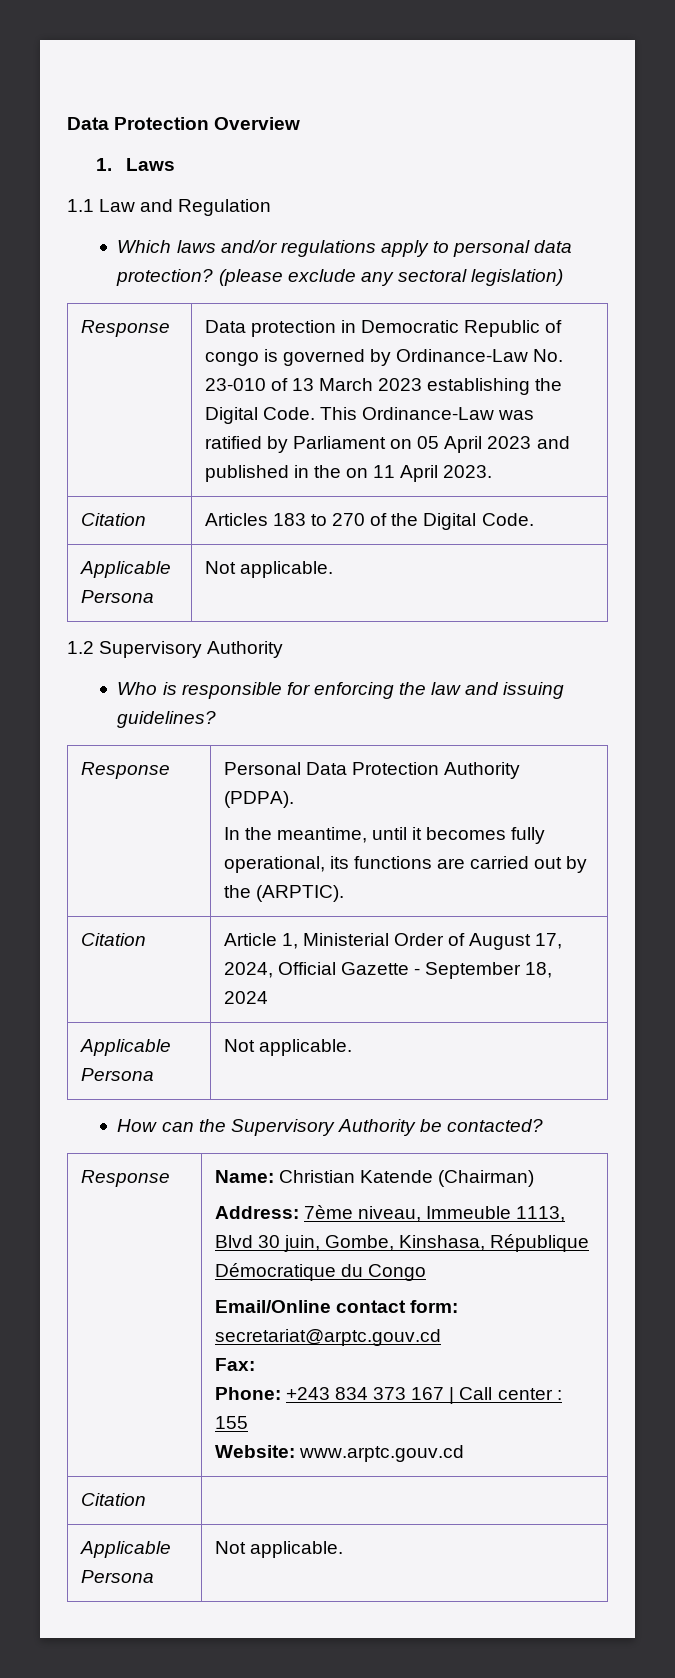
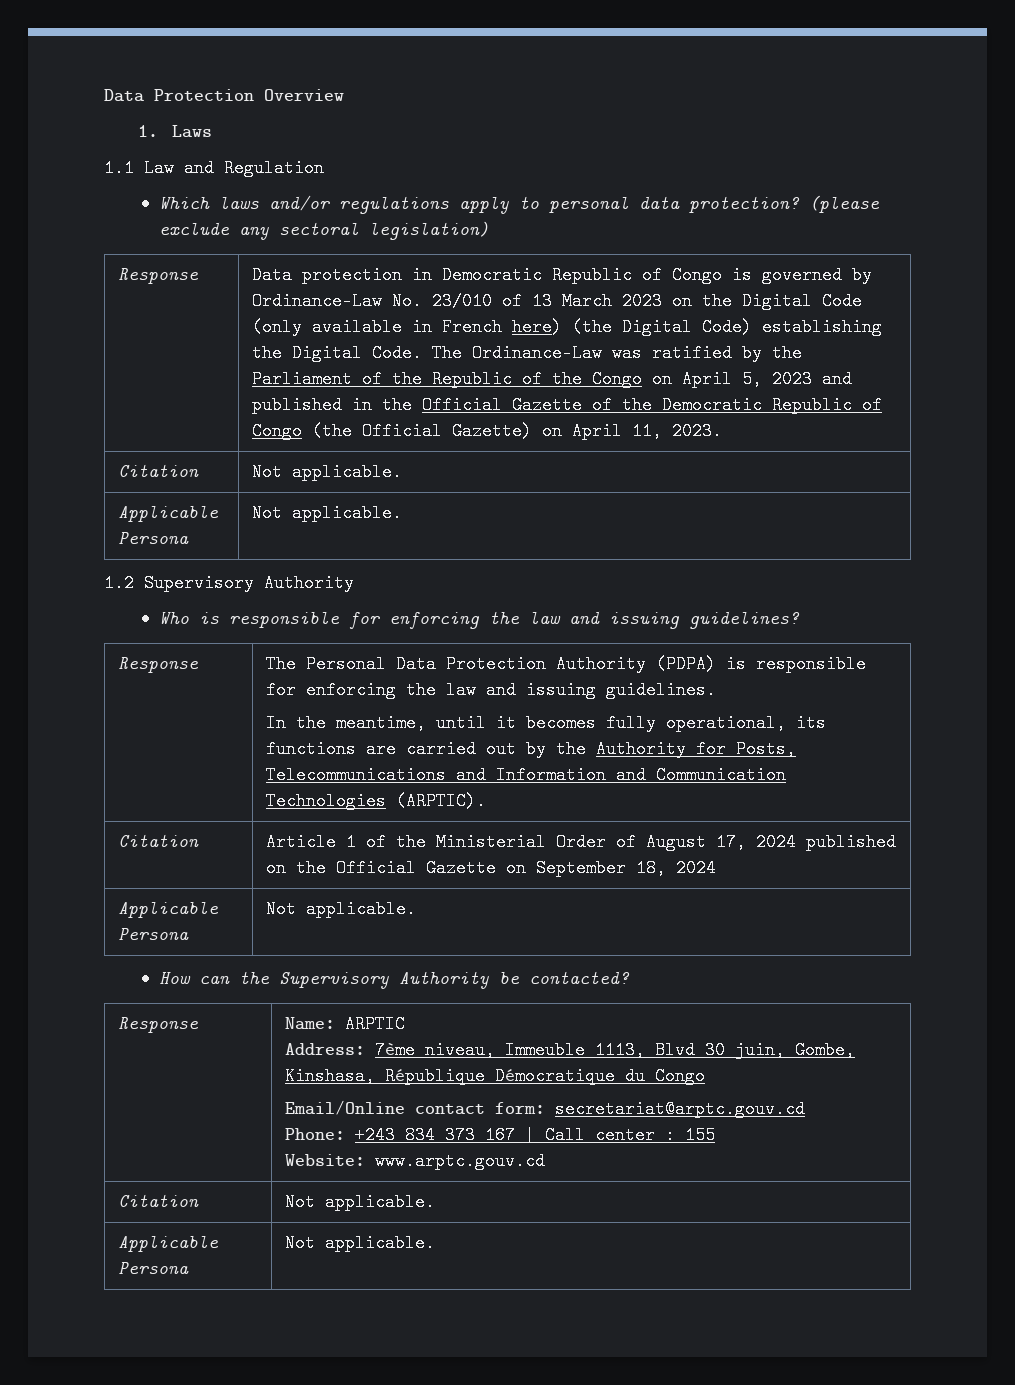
- Data protection in Democratic Republic of congo is governed by Ordinance-Law No. 23-010 of 13 March 2023 establishing the Digital Code.
+ Data protection in Democratic Republic of Congo is governed by Ordinance-Law No. 23/010 of 13 March 2023 on the Digital Code (only available in French here) (the Digital Code) establishing the Digital Code.
- This Ordinance-Law was ratified by Parliament on 05 April 2023 and published in the on 11 April 2023.
- Citation | Articles 183 to 270 of the Digital Code.
+ The Ordinance-Law was ratified by the Parliament of the Republic of the Congo on April 5, 2023 and published in the Official Gazette of the Democratic Republic of Congo (the Official Gazette) on April 11, 2023.
+ Citation | Not applicable.
- Personal Data Protection Authority (PDPA).
+ The Personal Data Protection Authority (PDPA) is responsible for enforcing the law and issuing guidelines.
- In the meantime, until it becomes fully operational, its functions are carried out by the (ARPTIC).
+ In the meantime, until it becomes fully operational, its functions are carried out by the Authority for Posts, Telecommunications and Information and Communication Technologies (ARPTIC).
- Citation | Article 1, Ministerial Order of August 17, 2024, Official Gazette - September 18, 2024
+ Citation | Article 1 of the Ministerial Order of August 17, 2024 published on the Official Gazette on September 18, 2024
- Response | Name: Christian Katende (Chairman)
+ Response | Name: ARPTIC
  Address: 7ème niveau, Immeuble 1113, Blvd 30 juin, Gombe, Kinshasa, République Démocratique du Congo
  Email/Online contact form: secretariat@arptc.gouv.cd
- Fax:
  Phone: +243 834 373 167 | Call center : 155
  Website: www.arptc.gouv.cd
- Citation |
+ Citation | Not applicable.

